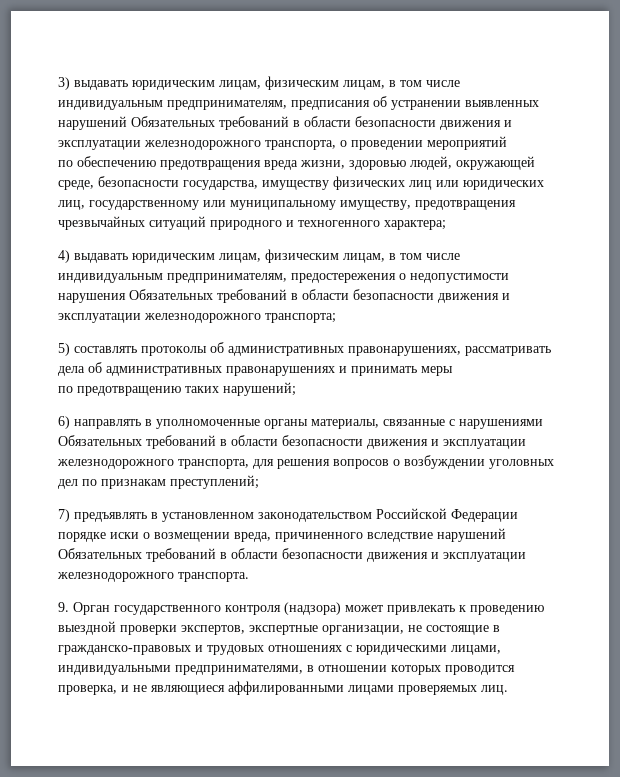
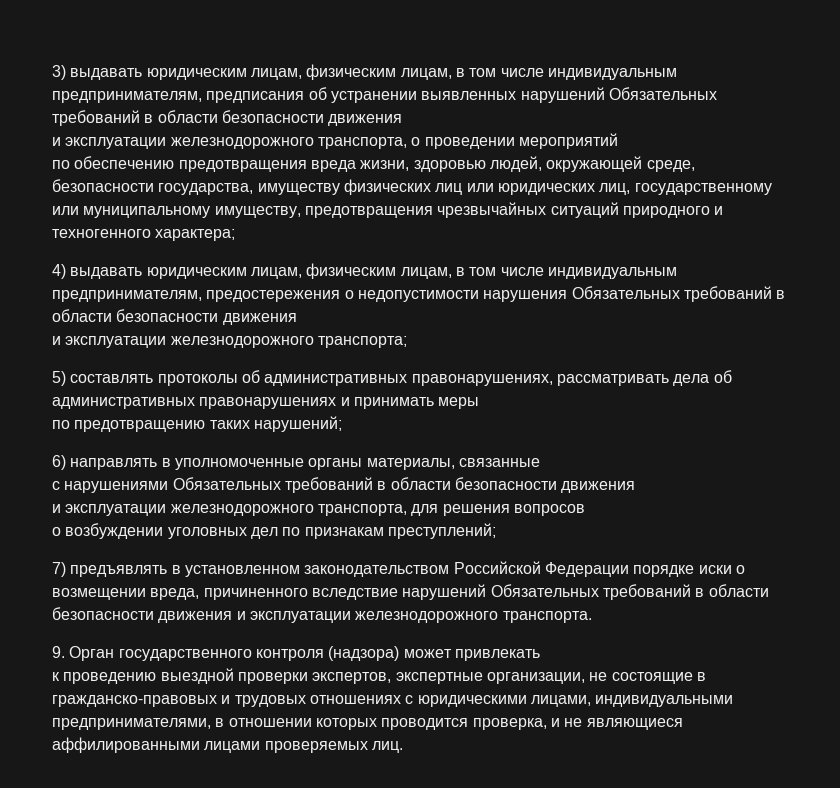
- 3) выдавать юридическим лицам, физическим лицам, в том числе индивидуальным предпринимателям, предписания об устранении выявленных нарушений Обязательных требований в области безопасности движения и эксплуатации железнодорожного транспорта, о проведении мероприятий
+ 3) выдавать юридическим лицам, физическим лицам, в том числе индивидуальным предпринимателям, предписания об устранении выявленных нарушений Обязательных требований в области безопасности движения
+ и эксплуатации железнодорожного транспорта, о проведении мероприятий
- 4) выдавать юридическим лицам, физическим лицам, в том числе индивидуальным предпринимателям, предостережения о недопустимости нарушения Обязательных требований в области безопасности движения и эксплуатации железнодорожного транспорта;
+ 4) выдавать юридическим лицам, физическим лицам, в том числе индивидуальным предпринимателям, предостережения о недопустимости нарушения Обязательных требований в области безопасности движения
+ и эксплуатации железнодорожного транспорта;
- 6) направлять в уполномоченные органы материалы, связанные с нарушениями Обязательных требований в области безопасности движения и эксплуатации железнодорожного транспорта, для решения вопросов о возбуждении уголовных дел по признакам преступлений;
+ 6) направлять в уполномоченные органы материалы, связанные
+ с нарушениями Обязательных требований в области безопасности движения
+ и эксплуатации железнодорожного транспорта, для решения вопросов
+ о возбуждении уголовных дел по признакам преступлений;
- 9. Орган государственного контроля (надзора) может привлекать к проведению выездной проверки экспертов, экспертные организации, не состоящие в гражданско-правовых и трудовых отношениях с юридическими лицами, индивидуальными предпринимателями, в отношении которых проводится проверка, и не являющиеся аффилированными лицами проверяемых лиц.
+ 9. Орган государственного контроля (надзора) может привлекать
+ к проведению выездной проверки экспертов, экспертные организации, не состоящие в гражданско-правовых и трудовых отношениях с юридическими лицами, индивидуальными предпринимателями, в отношении которых проводится проверка, и не являющиеся аффилированными лицами проверяемых лиц.

